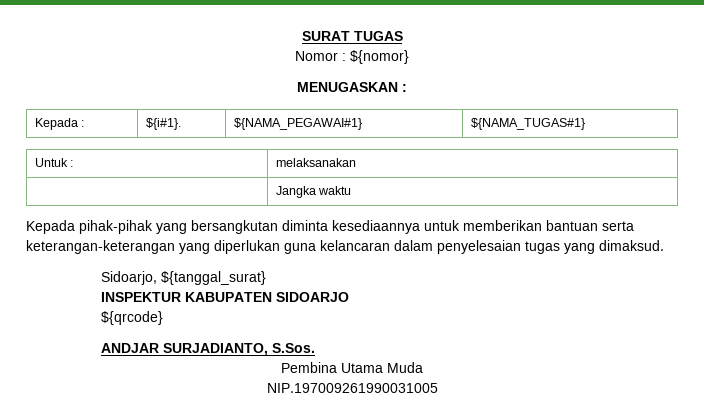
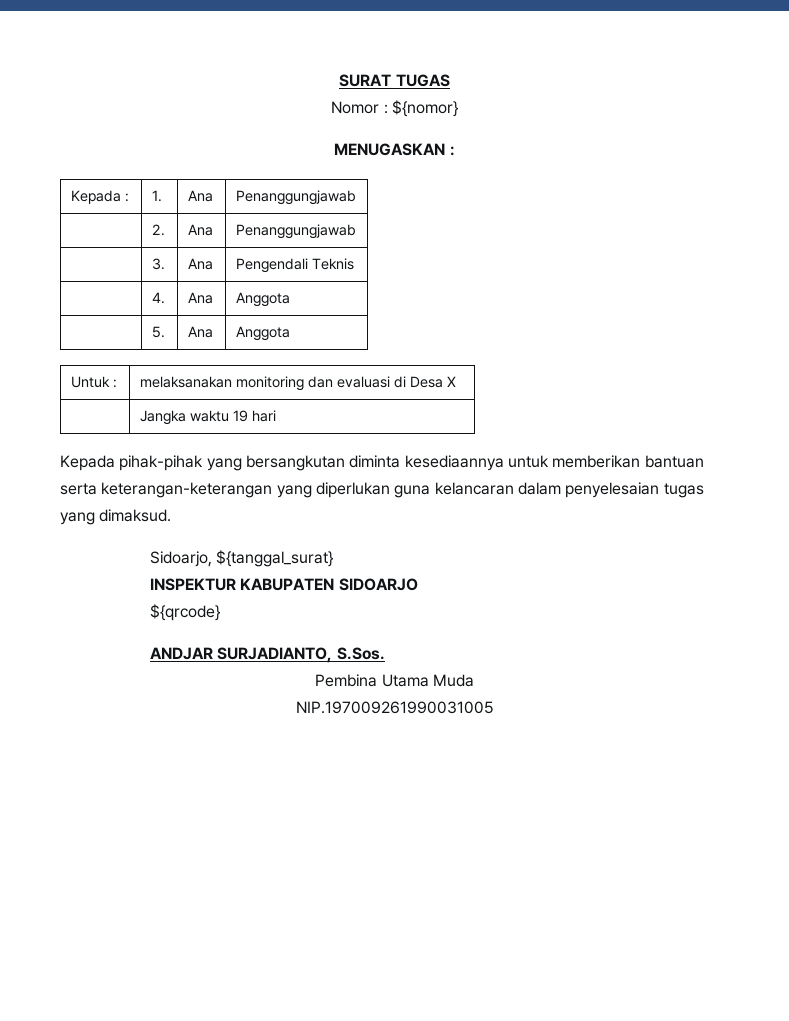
- Kepada : | ${i#1}. | ${NAMA_PEGAWAI#1} | ${NAMA_TUGAS#1}
- Untuk : | melaksanakan
+ Kepada : | 1. | Ana | Penanggungjawab
+ | 2. | Ana | Penanggungjawab
+ | 3. | Ana | Pengendali Teknis
+ | 4. | Ana | Anggota
+ | 5. | Ana | Anggota
+ Untuk : | melaksanakan monitoring dan evaluasi di Desa X
- | Jangka waktu
+ | Jangka waktu 19 hari

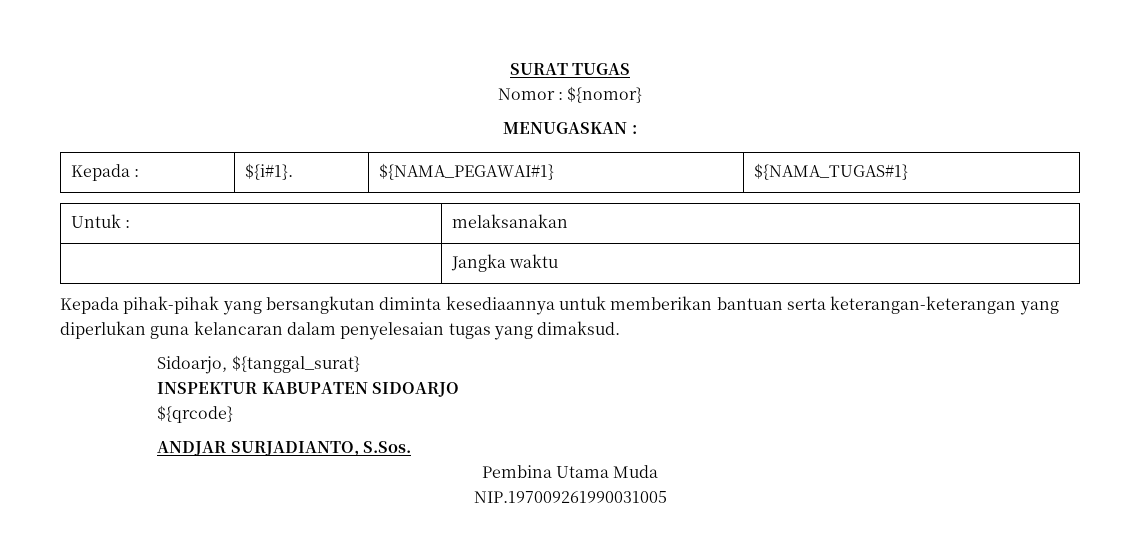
- Kepada : | 1. | Ana | Penanggungjawab
- | 2. | Ana | Penanggungjawab
- | 3. | Ana | Pengendali Teknis
- | 4. | Ana | Anggota
- | 5. | Ana | Anggota
- Untuk : | melaksanakan monitoring dan evaluasi di Desa X
+ Kepada : | ${i#1}. | ${NAMA_PEGAWAI#1} | ${NAMA_TUGAS#1}
+ Untuk : | melaksanakan
- | Jangka waktu 19 hari
+ | Jangka waktu

